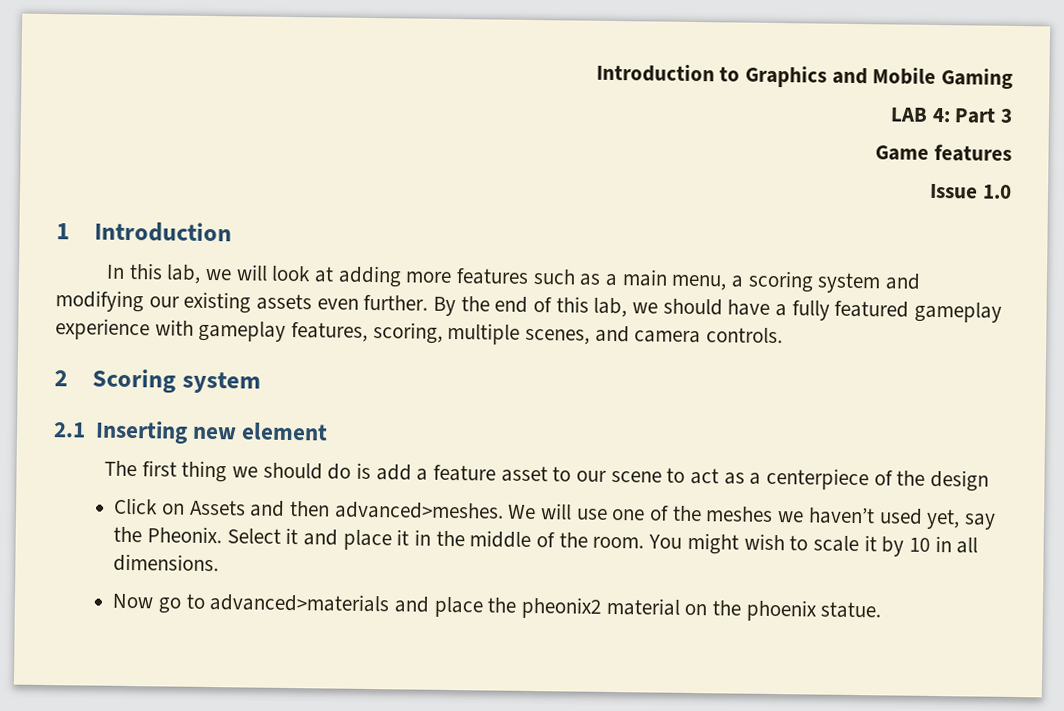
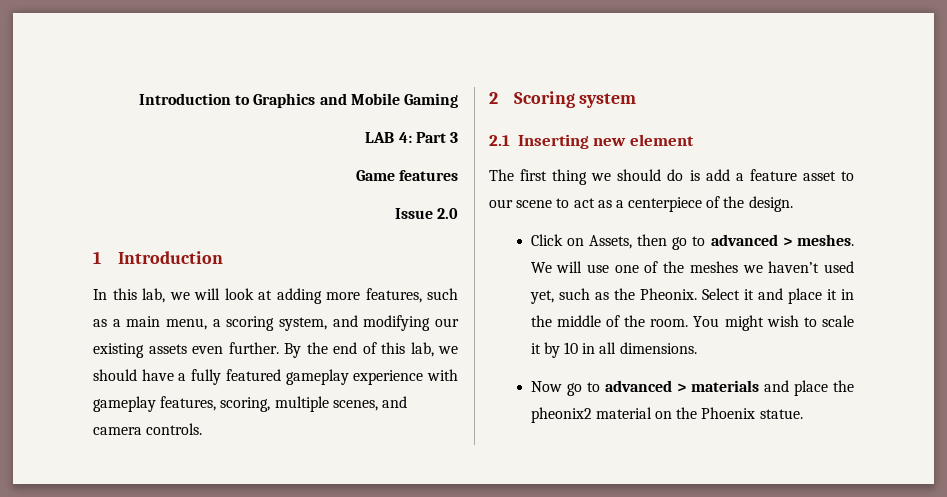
- Issue 1.0
+ Issue 2.0
- In this lab, we will look at adding more features such as a main menu, a scoring system and modifying our existing assets even further.
+ In this lab, we will look at adding more features, such as a main menu, a scoring system, and modifying our existing assets even further.
- The first thing we should do is add a feature asset to our scene to act as a centerpiece of the design
+ The first thing we should do is add a feature asset to our scene to act as a centerpiece of the design.
- Click on Assets and then advanced>meshes.
+ Click on Assets, then go to advanced > meshes.
- We will use one of the meshes we haven’t used yet, say the Pheonix.
+ We will use one of the meshes we haven’t used yet, such as the Pheonix.
- Now go to advanced>materials and place the pheonix2 material on the phoenix statue.
+ Now go to advanced > materials and place the pheonix2 material on the Phoenix statue.

